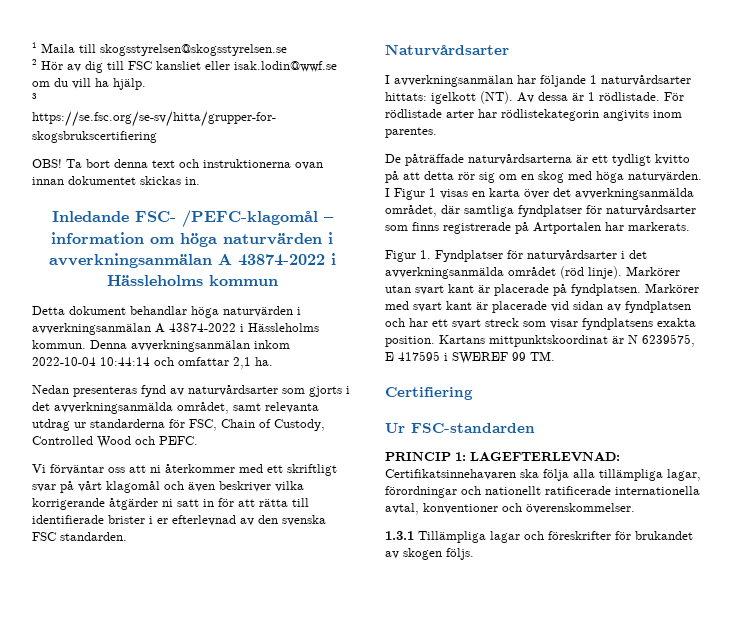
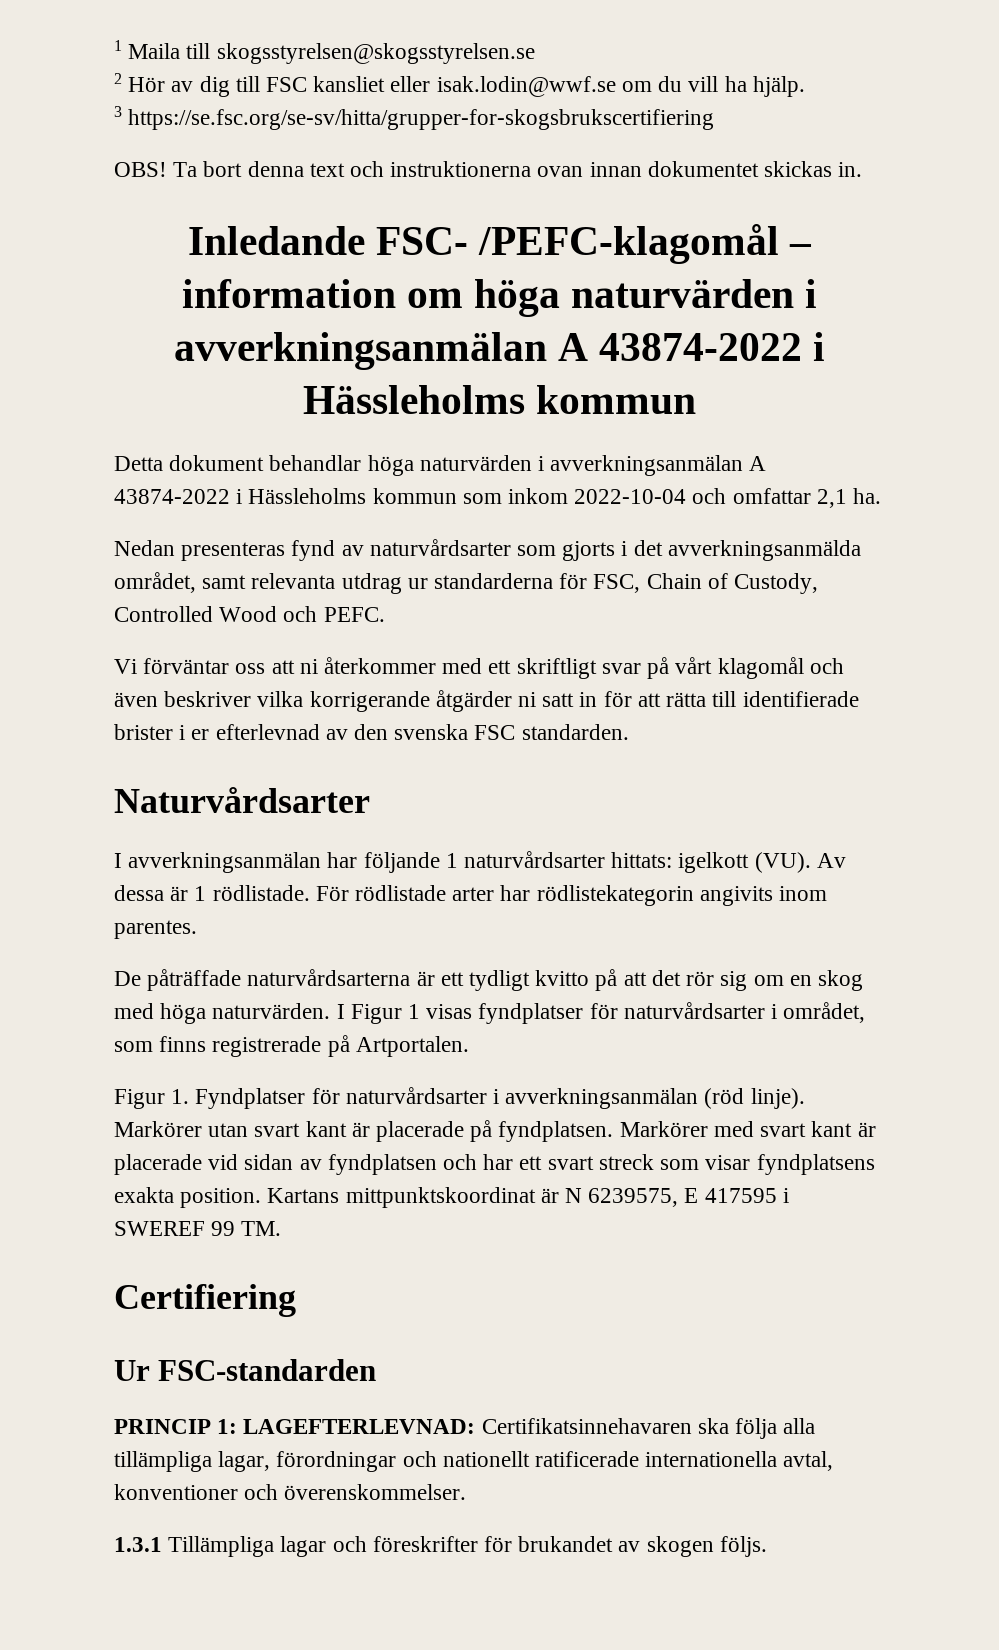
- Detta dokument behandlar höga naturvärden i avverkningsanmälan A 43874-2022 i Hässleholms kommun. Denna avverkningsanmälan inkom 2022-10-04 10:44:14 och omfattar 2,1 ha.
+ Detta dokument behandlar höga naturvärden i avverkningsanmälan A 43874-2022 i Hässleholms kommun som inkom 2022-10-04 och omfattar 2,1 ha.
- I avverkningsanmälan har följande 1 naturvårdsarter hittats: igelkott (NT). Av dessa är 1 rödlistade.
+ I avverkningsanmälan har följande 1 naturvårdsarter hittats: igelkott (VU). Av dessa är 1 rödlistade.
- De påträffade naturvårdsarterna är ett tydligt kvitto på att detta rör sig om en skog med höga naturvärden.
+ De påträffade naturvårdsarterna är ett tydligt kvitto på att det rör sig om en skog med höga naturvärden.
- I Figur 1 visas en karta över det avverkningsanmälda området, där samtliga fyndplatser för naturvårdsarter som finns registrerade på Artportalen har markerats.
+ I Figur 1 visas fyndplatser för naturvårdsarter i området, som finns registrerade på Artportalen.
- Figur 1. Fyndplatser för naturvårdsarter i det avverkningsanmälda området (röd linje).
+ Figur 1. Fyndplatser för naturvårdsarter i avverkningsanmälan (röd linje).

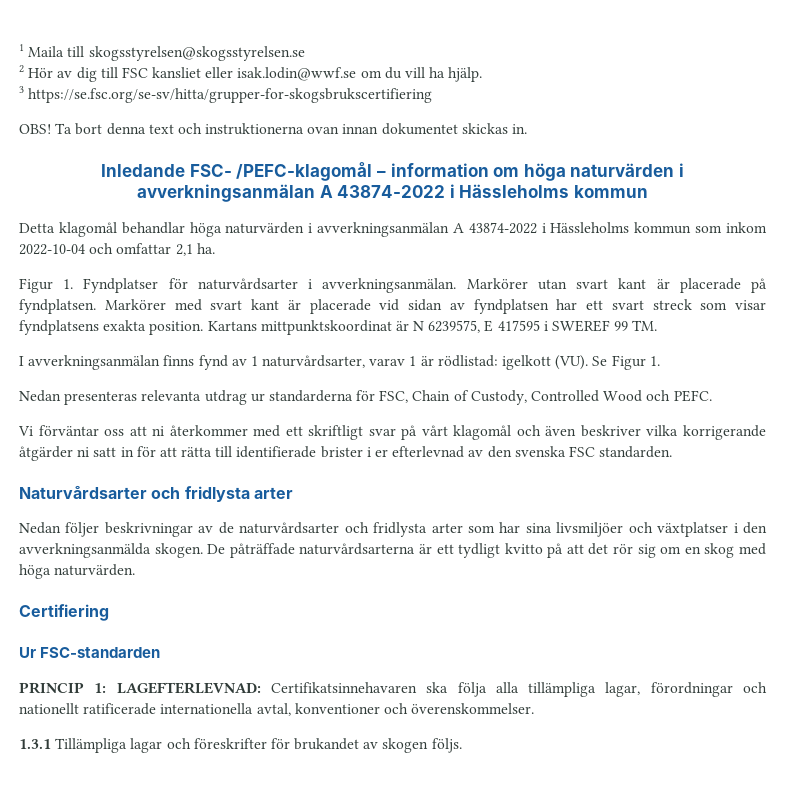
- Detta dokument behandlar höga naturvärden i avverkningsanmälan A 43874-2022 i Hässleholms kommun som inkom 2022-10-04 och omfattar 2,1 ha.
+ Detta klagomål behandlar höga naturvärden i avverkningsanmälan A 43874-2022 i Hässleholms kommun som inkom 2022-10-04 och omfattar 2,1 ha.
- Nedan presenteras fynd av naturvårdsarter som gjorts i det avverkningsanmälda området, samt relevanta utdrag ur standarderna för FSC, Chain of Custody, Controlled Wood och PEFC.
+ Figur 1. Fyndplatser för naturvårdsarter i avverkningsanmälan. Markörer utan svart kant är placerade på fyndplatsen. Markörer med svart kant är placerade vid sidan av fyndplatsen har ett svart streck som visar fyndplatsens exakta position. Kartans mittpunktskoordinat är N 6239575, E 417595 i SWEREF 99 TM.
+ I avverkningsanmälan finns fynd av 1 naturvårdsarter, varav 1 är rödlistad: igelkott (VU). Se Figur 1.
+ Nedan presenteras relevanta utdrag ur standarderna för FSC, Chain of Custody, Controlled Wood och PEFC.
- Naturvårdsarter
- I avverkningsanmälan har följande 1 naturvårdsarter hittats: igelkott (VU). Av dessa är 1 rödlistade. För rödlistade arter har rödlistekategorin angivits inom parentes.
- De påträffade naturvårdsarterna är ett tydligt kvitto på att det rör sig om en skog med höga naturvärden. I Figur 1 visas fyndplatser för naturvårdsarter i området, som finns registrerade på Artportalen.
- Figur 1. Fyndplatser för naturvårdsarter i avverkningsanmälan (röd linje). Markörer utan svart kant är placerade på fyndplatsen. Markörer med svart kant är placerade vid sidan av fyndplatsen och har ett svart streck som visar fyndplatsens exakta position. Kartans mittpunktskoordinat är N 6239575, E 417595 i SWEREF 99 TM.
+ Naturvårdsarter och fridlysta arter
+ Nedan följer beskrivningar av de naturvårdsarter och fridlysta arter som har sina livsmiljöer och växtplatser i den avverkningsanmälda skogen. De påträffade naturvårdsarterna är ett tydligt kvitto på att det rör sig om en skog med höga naturvärden.

